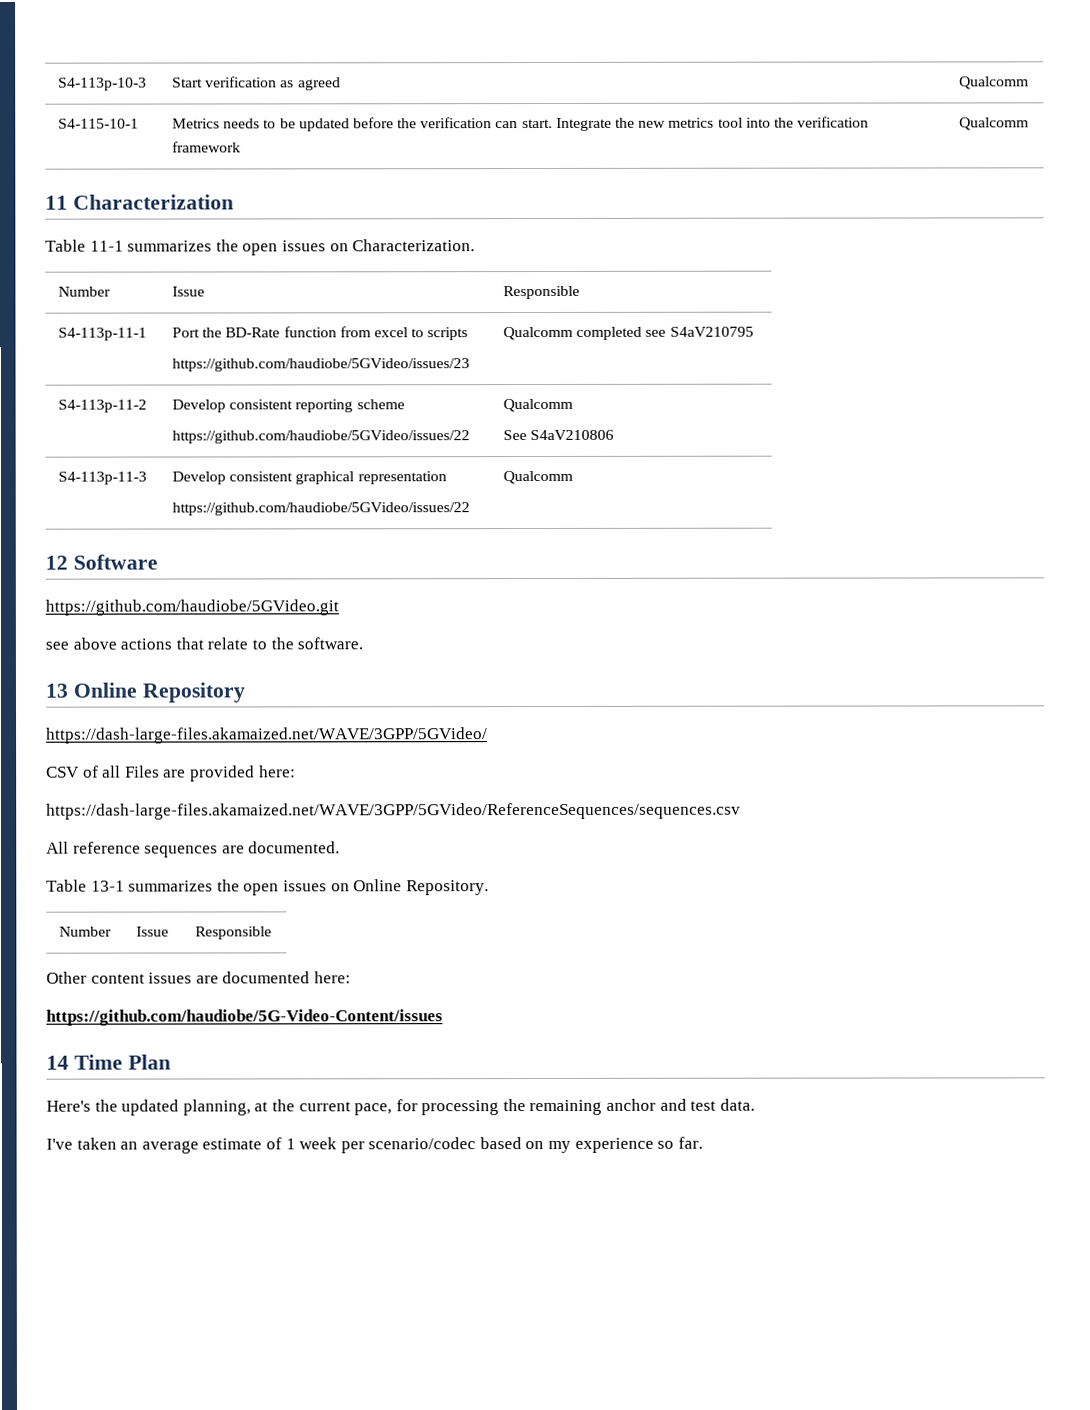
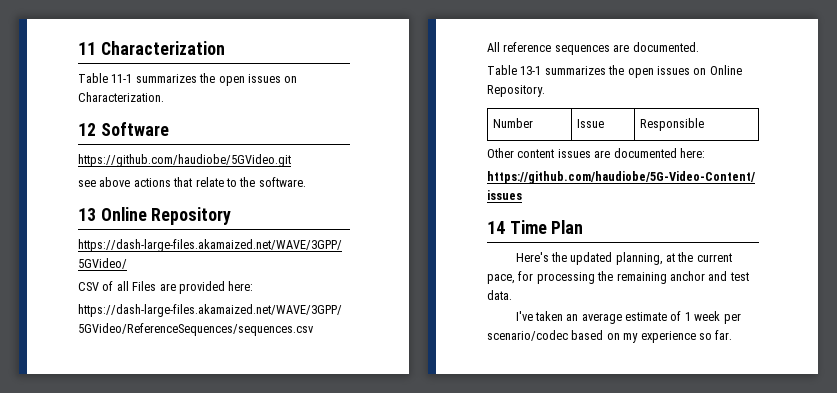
- S4-113p-10-3 | Start verification as agreed | Qualcomm
- S4-115-10-1 | Metrics needs to be updated before the verification can start. Integrate the new metrics tool into the verification framework | Qualcomm
  Table 11-1 summarizes the open issues on Characterization.
- Number | Issue | Responsible
- S4-113p-11-1 | Port the BD-Rate function from excel to scripts
- https://github.com/haudiobe/5GVideo/issues/23 | Qualcomm completed see S4aV210795
- S4-113p-11-2 | Develop consistent reporting scheme
- https://github.com/haudiobe/5GVideo/issues/22 | Qualcomm
- See S4aV210806
- S4-113p-11-3 | Develop consistent graphical representation
- https://github.com/haudiobe/5GVideo/issues/22 | Qualcomm

